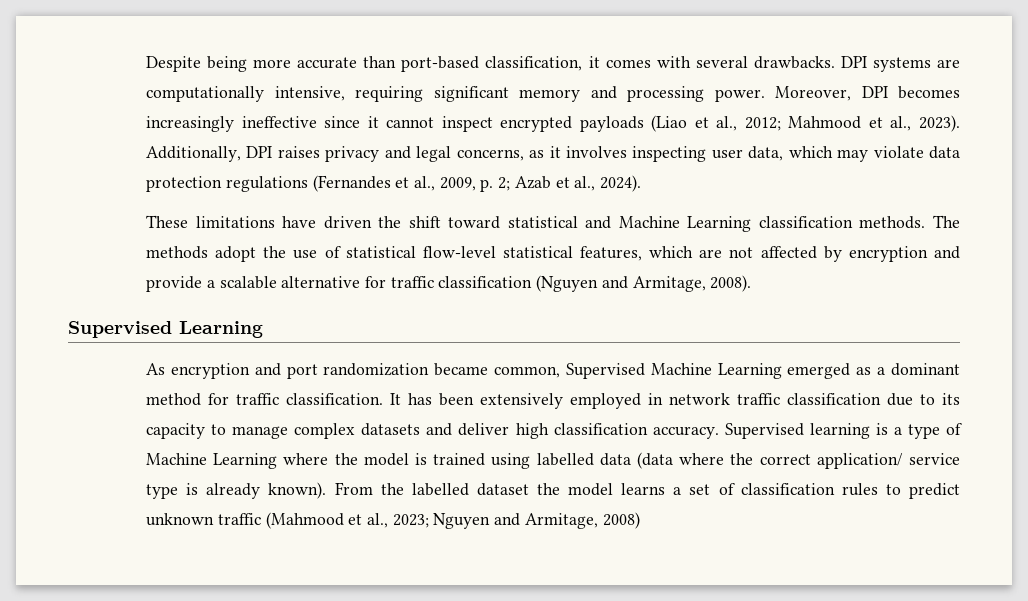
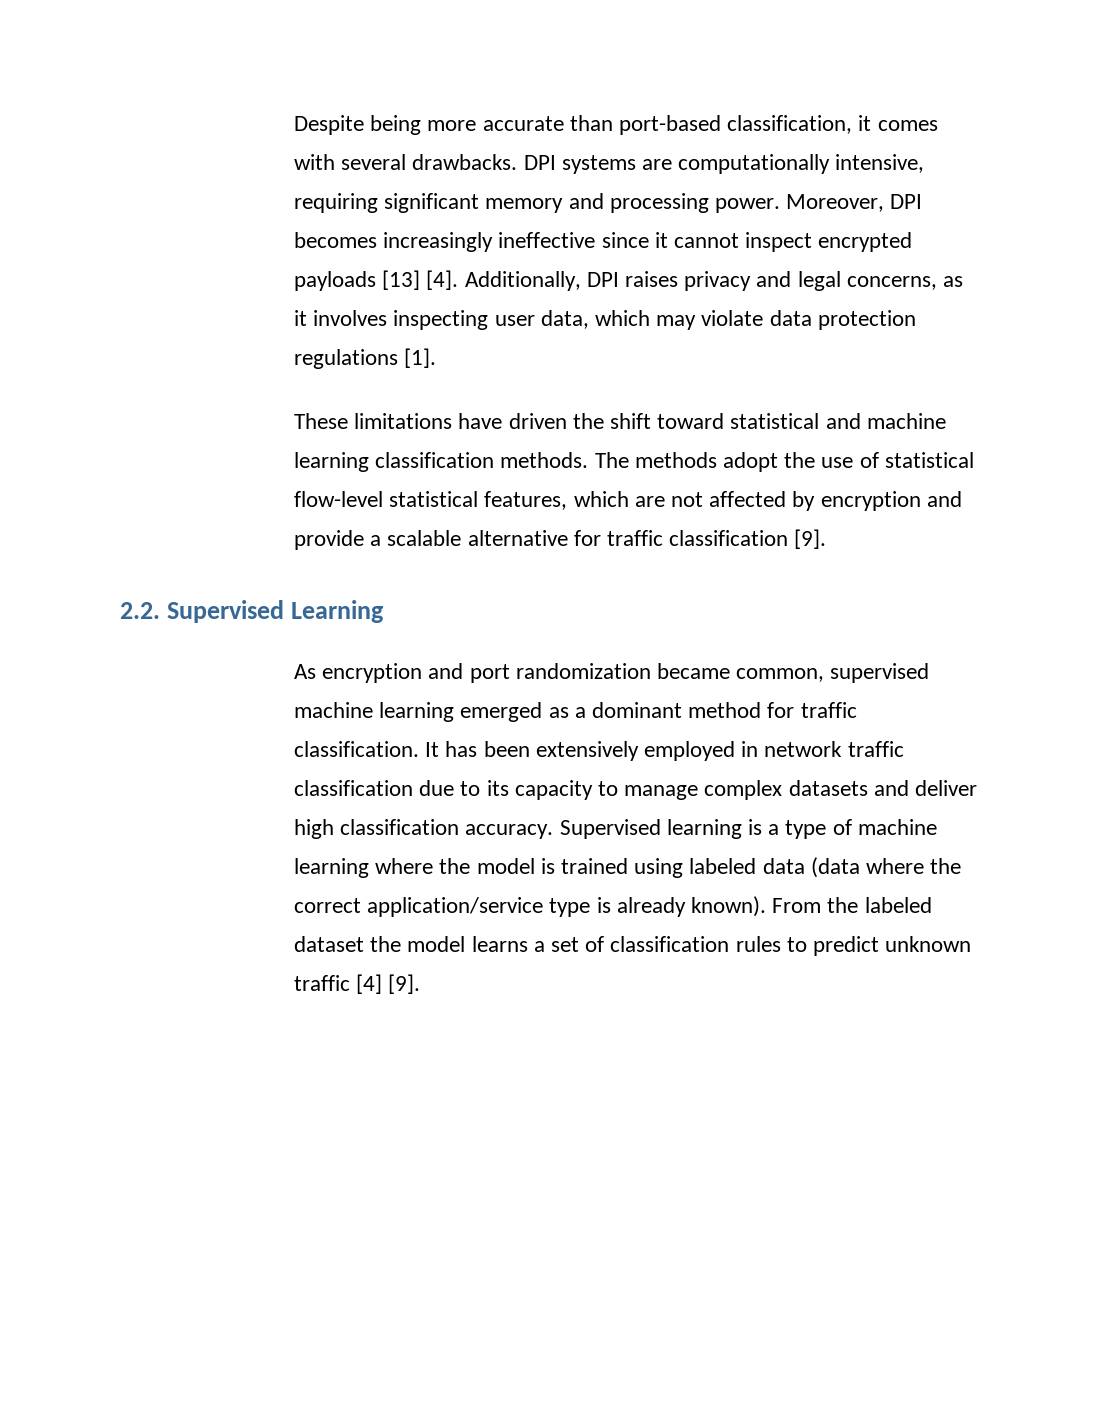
- Moreover, DPI becomes increasingly ineffective since it cannot inspect encrypted payloads (Liao et al., 2012; Mahmood et al., 2023).
+ Moreover, DPI becomes increasingly ineffective since it cannot inspect encrypted payloads [13] [4].
- Additionally, DPI raises privacy and legal concerns, as it involves inspecting user data, which may violate data protection regulations (Fernandes et al., 2009, p. 2; Azab et al., 2024).
+ Additionally, DPI raises privacy and legal concerns, as it involves inspecting user data, which may violate data protection regulations [1].
- These limitations have driven the shift toward statistical and Machine Learning classification methods.
+ These limitations have driven the shift toward statistical and machine learning classification methods.
- The methods adopt the use of statistical flow-level statistical features, which are not affected by encryption and provide a scalable alternative for traffic classification (Nguyen and Armitage, 2008).
- Supervised Learning
+ The methods adopt the use of statistical flow-level statistical features, which are not affected by encryption and provide a scalable alternative for traffic classification [9].
+ 2.2. Supervised Learning
- As encryption and port randomization became common, Supervised Machine Learning emerged as a dominant method for traffic classification.
+ As encryption and port randomization became common, supervised machine learning emerged as a dominant method for traffic classification.
- Supervised learning is a type of Machine Learning where the model is trained using labelled data (data where the correct application/ service type is already known).
+ Supervised learning is a type of machine learning where the model is trained using labeled data (data where the correct application/service type is already known).
- From the labelled dataset the model learns a set of classification rules to predict unknown traffic (Mahmood et al., 2023; Nguyen and Armitage, 2008)
+ From the labeled dataset the model learns a set of classification rules to predict unknown traffic [4] [9].

